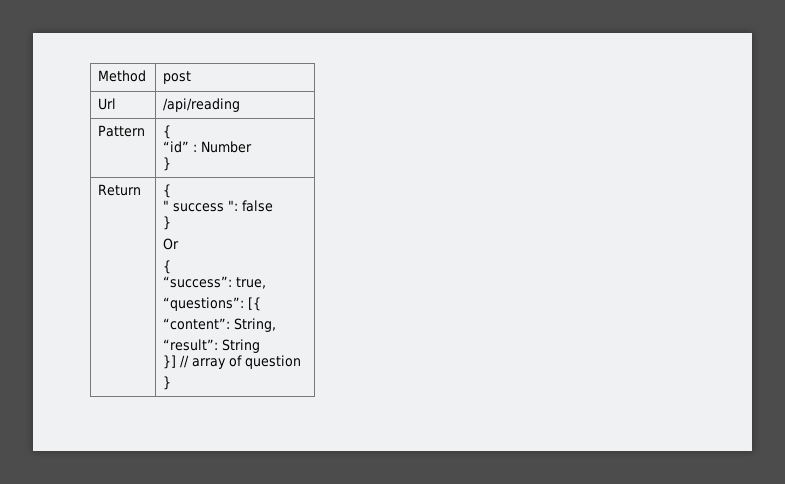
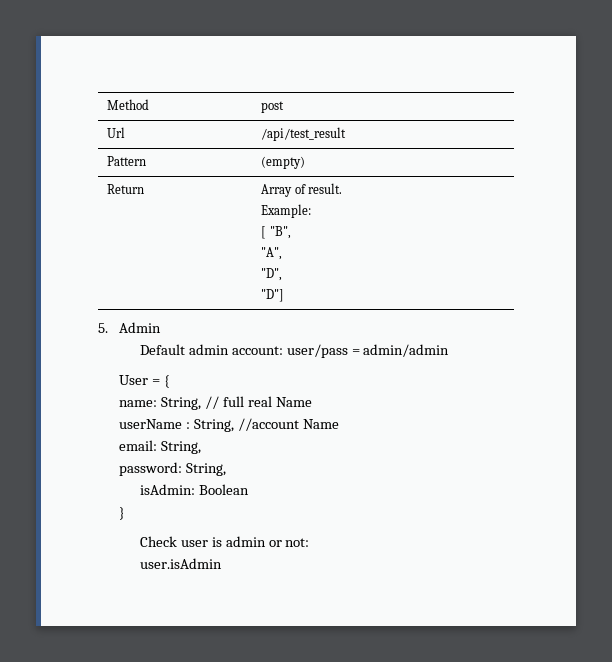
- Url | /api/reading
+ Url | /api/test_result
- Pattern | {
- “id” : Number
+ Pattern | (empty)
+ Return | Array of result.
+ Example:
+ [ "B",
+ "A",
+ "D",
+ "D"]
+ 5. Admin
+ Default admin account: user/pass = admin/admin
+ User = {
+ name: String, // full real Name
+ userName : String, //account Name
+ email: String,
+ password: String,
+ isAdmin: Boolean
  }
- Return | {
- " success ": false
- }
- Or
- {
- “success”: true,
- “questions”: [{
- “content”: String,
- “result”: String
- }] // array of question
- }
+ Check user is admin or not:
+ user.isAdmin

